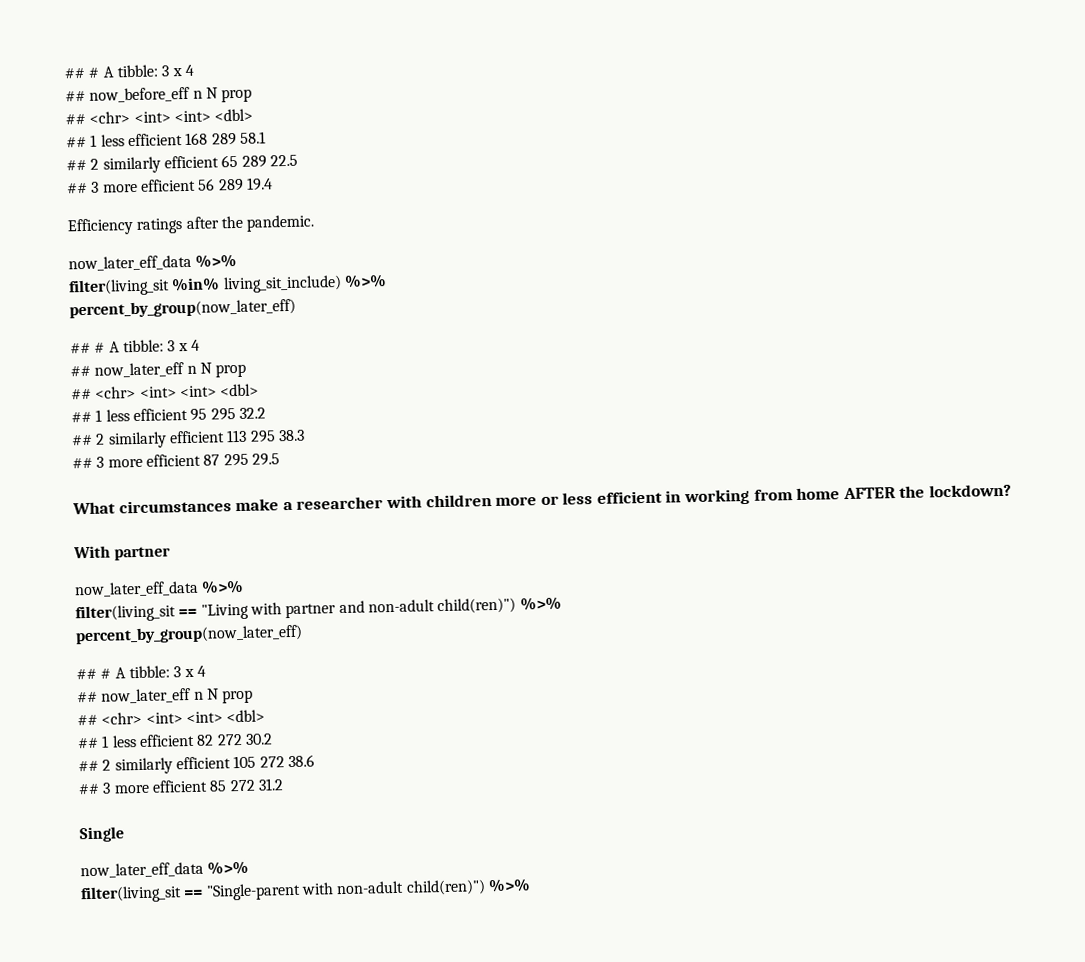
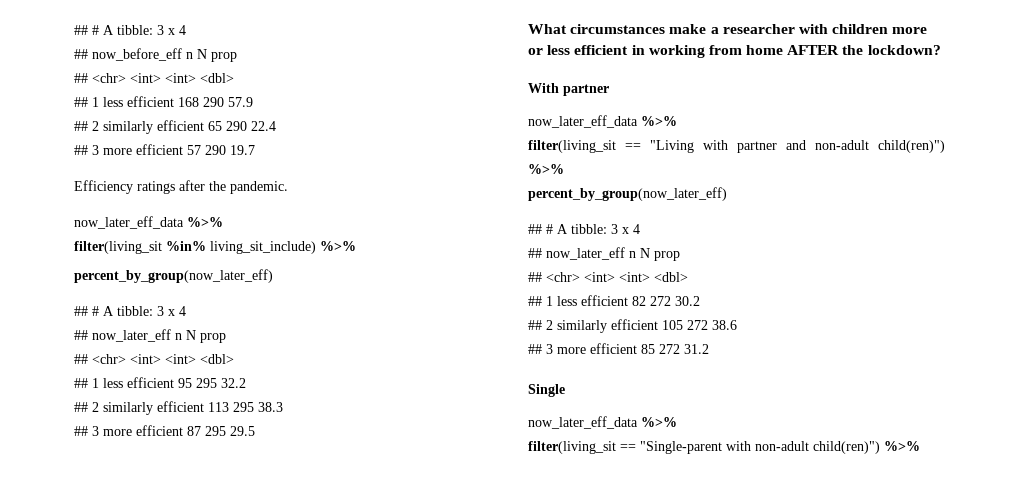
- ## 1 less efficient 168 289 58.1
+ ## 1 less efficient 168 290 57.9
- ## 2 similarly efficient 65 289 22.5
- ## 3 more efficient 56 289 19.4
+ ## 2 similarly efficient 65 290 22.4
+ ## 3 more efficient 57 290 19.7

